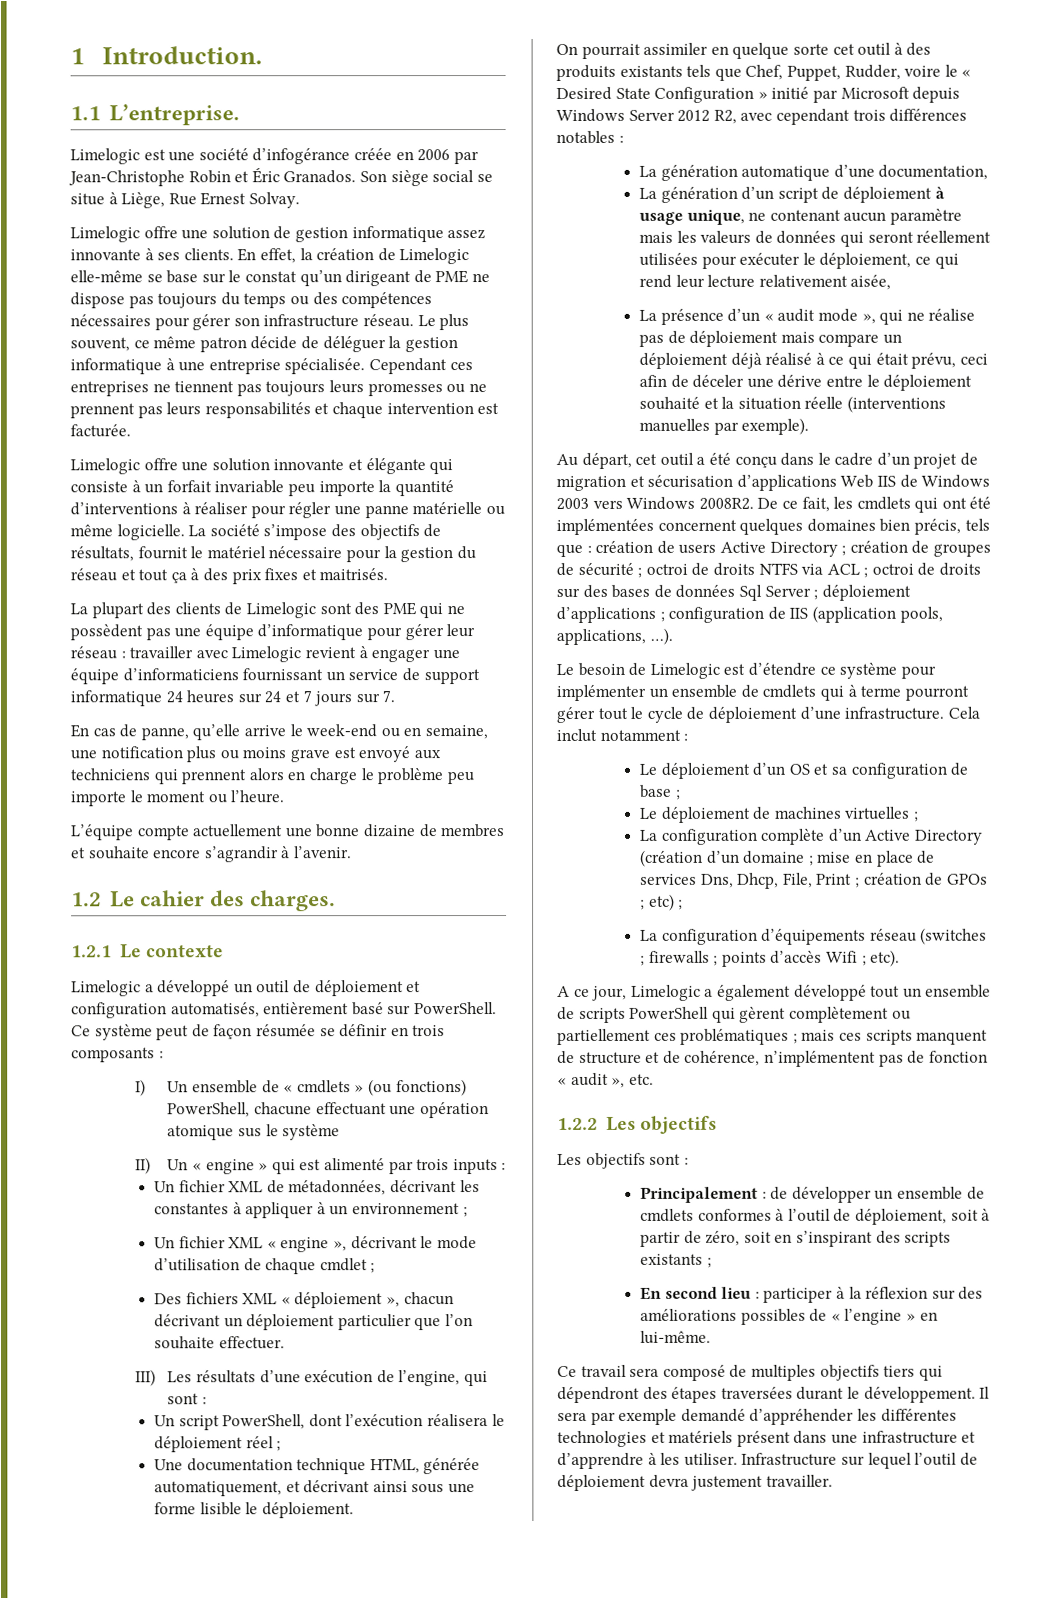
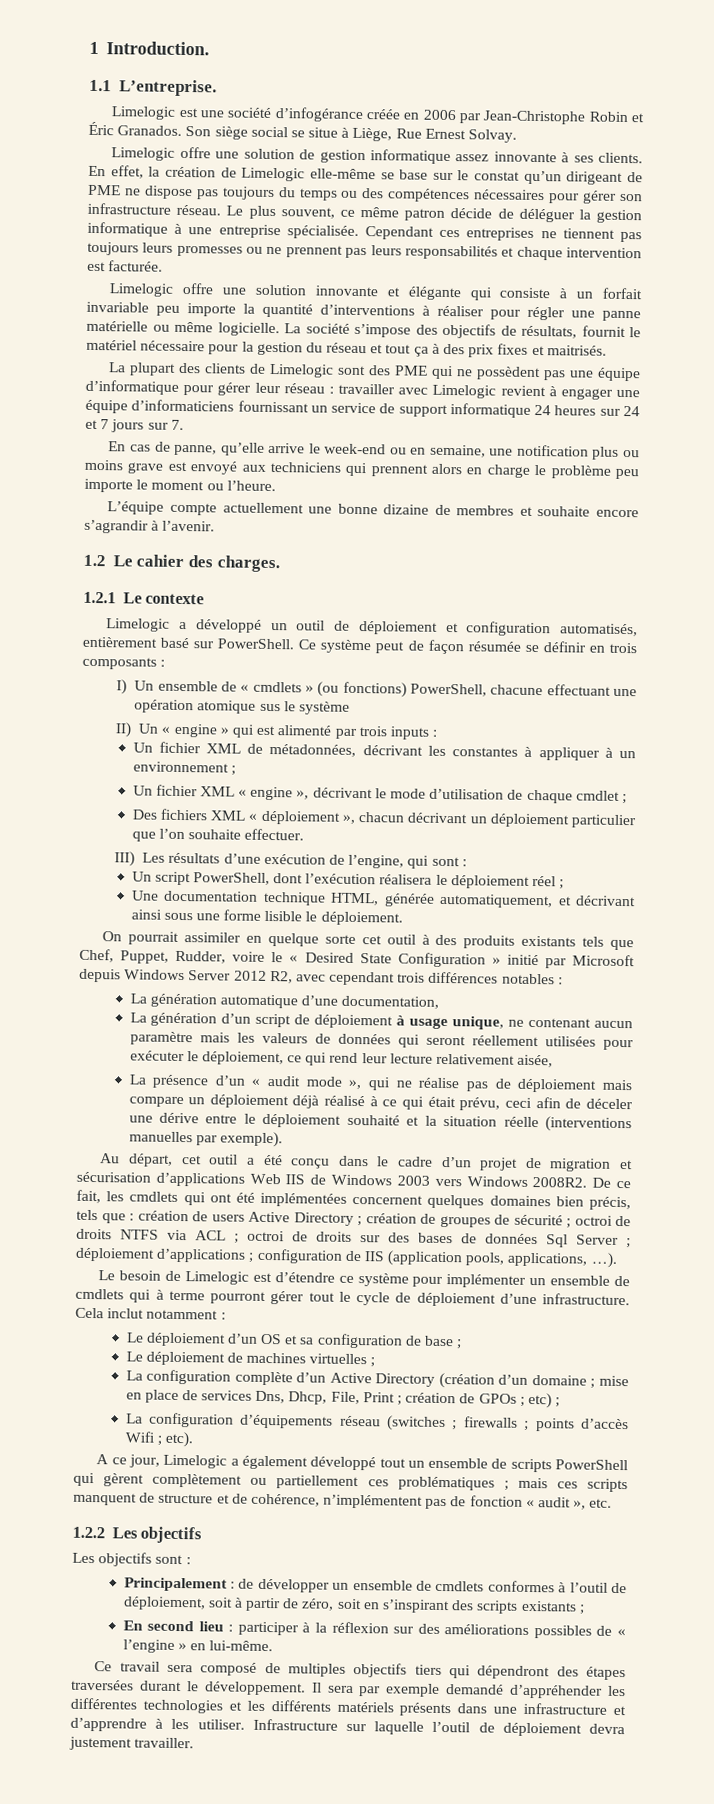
- Il sera par exemple demandé d’appréhender les différentes technologies et matériels présent dans une infrastructure et d’apprendre à les utiliser.
+ Il sera par exemple demandé d’appréhender les différentes technologies et les différents matériels présents dans une infrastructure et d’apprendre à les utiliser.
- Infrastructure sur lequel l’outil de déploiement devra justement travailler.
+ Infrastructure sur laquelle l’outil de déploiement devra justement travailler.

